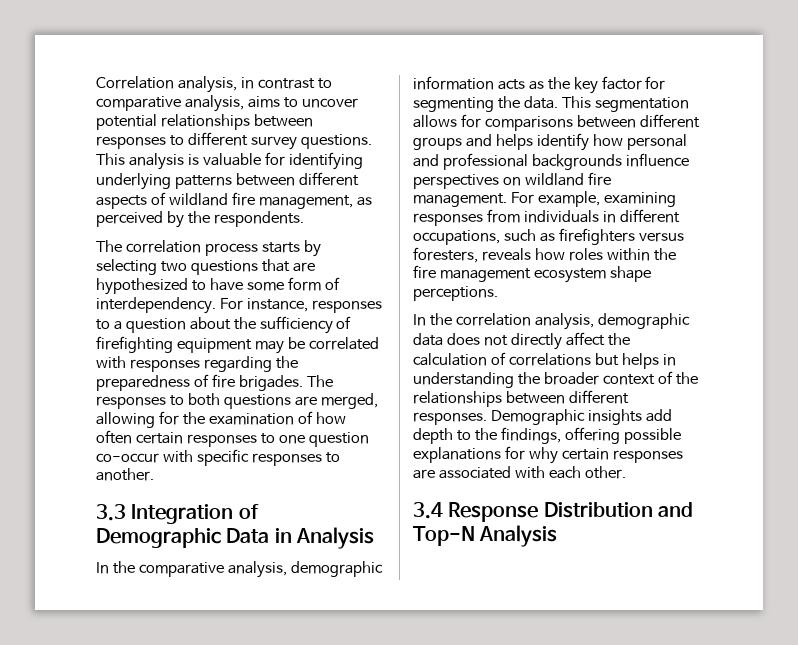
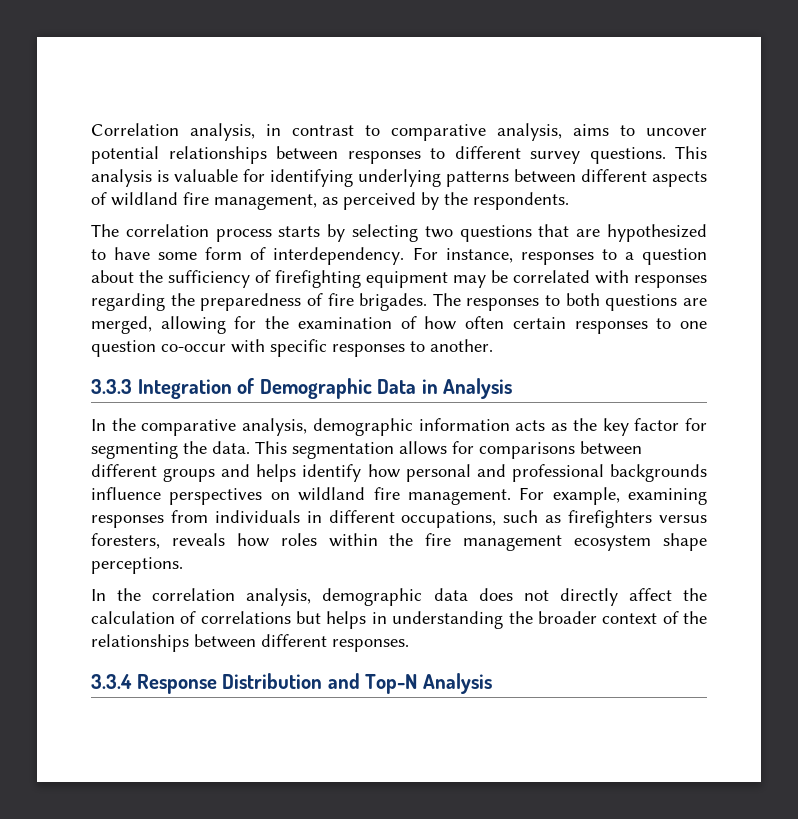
- 3.3 Integration of Demographic Data in Analysis
+ 3.3.3 Integration of Demographic Data in Analysis
- In the correlation analysis, demographic data does not directly affect the calculation of correlations but helps in understanding the broader context of the relationships between different responses. Demographic insights add depth to the findings, offering possible explanations for why certain responses are associated with each other.
- 3.4 Response Distribution and Top-N Analysis
+ In the correlation analysis, demographic data does not directly affect the calculation of correlations but helps in understanding the broader context of the relationships between different responses.
+ 3.3.4 Response Distribution and Top-N Analysis

